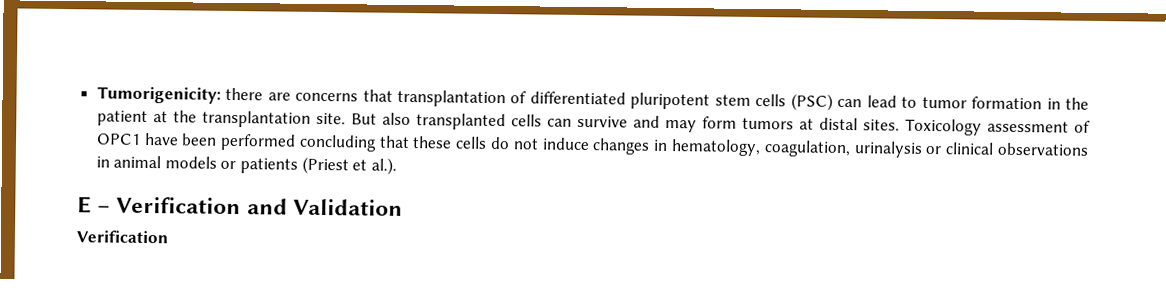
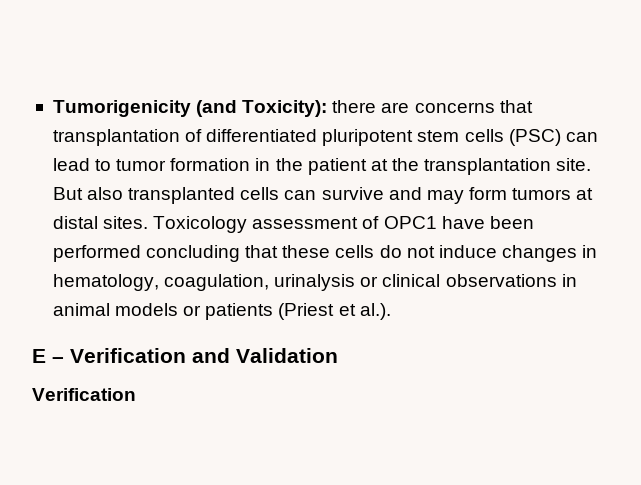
- Tumorigenicity: there are concerns that transplantation of differentiated pluripotent stem cells (PSC) can lead to tumor formation in the patient at the transplantation site.
+ Tumorigenicity (and Toxicity): there are concerns that transplantation of differentiated pluripotent stem cells (PSC) can lead to tumor formation in the patient at the transplantation site.

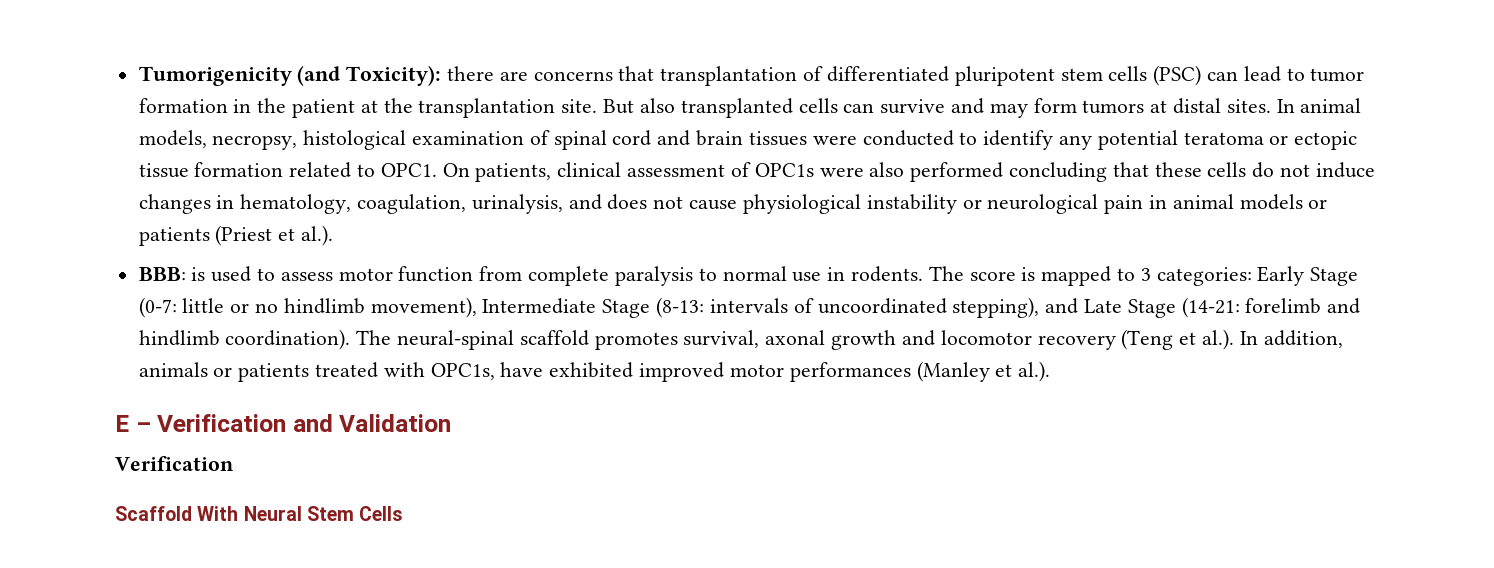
- Toxicology assessment of OPC1 have been performed concluding that these cells do not induce changes in hematology, coagulation, urinalysis or clinical observations in animal models or patients (Priest et al.).
+ In animal models, necropsy, histological examination of spinal cord and brain tissues were conducted to identify any potential teratoma or ectopic tissue formation related to OPC1. On patients, clinical assessment of OPC1s were also performed concluding that these cells do not induce changes in hematology, coagulation, urinalysis, and does not cause physiological instability or neurological pain in animal models or patients (Priest et al.).
+ BBB: is used to assess motor function from complete paralysis to normal use in rodents. The score is mapped to 3 categories: Early Stage (0-7: little or no hindlimb movement), Intermediate Stage (8-13: intervals of uncoordinated stepping), and Late Stage (14-21: forelimb and hindlimb coordination). The neural-spinal scaffold promotes survival, axonal growth and locomotor recovery (Teng et al.). In addition, animals or patients treated with OPC1s, have exhibited improved motor performances (Manley et al.).
+ Scaffold With Neural Stem Cells

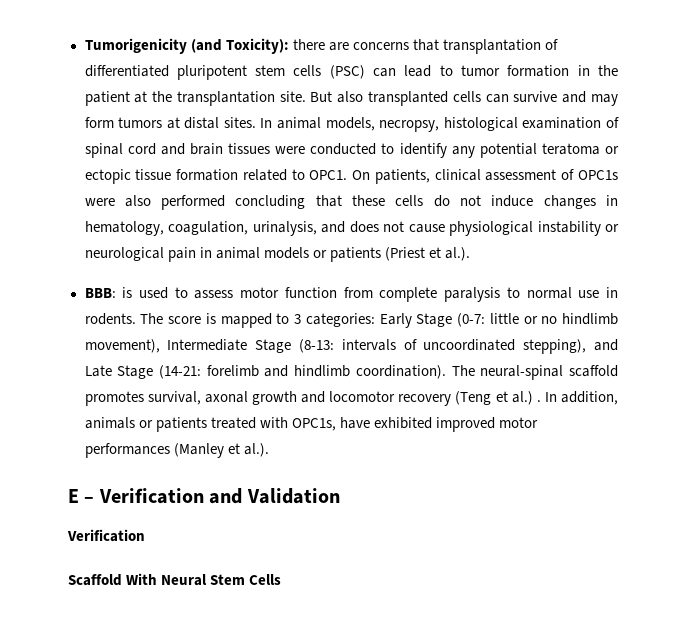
- The neural-spinal scaffold promotes survival, axonal growth and locomotor recovery (Teng et al.). In addition, animals or patients treated with OPC1s, have exhibited improved motor performances (Manley et al.).
+ The neural-spinal scaffold promotes survival, axonal growth and locomotor recovery (Teng et al.) . In addition, animals or patients treated with OPC1s, have exhibited improved motor performances (Manley et al.).

